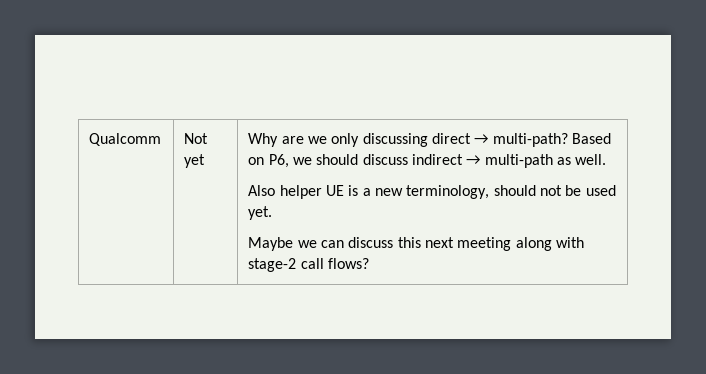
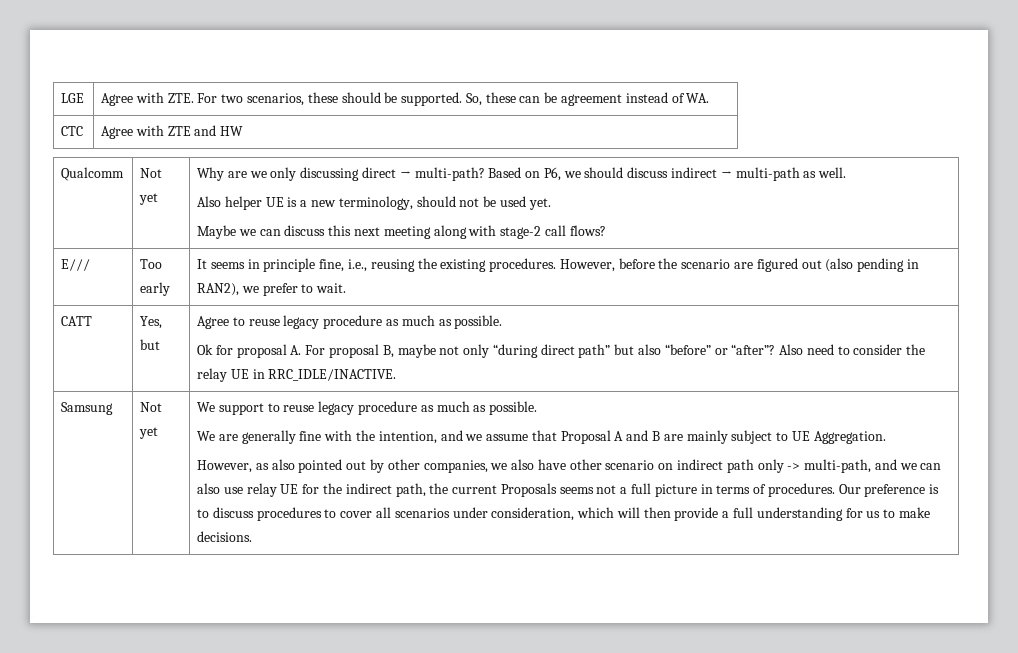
+ LGE | Agree with ZTE. For two scenarios, these should be supported. So, these can be agreement instead of WA.
+ CTC | Agree with ZTE and HW
+ E/// | Too early | It seems in principle fine, i.e., reusing the existing procedures. However, before the scenario are figured out (also pending in RAN2), we prefer to wait.
+ CATT | Yes, but | Agree to reuse legacy procedure as much as possible.
+ Ok for proposal A. For proposal B, maybe not only “during direct path” but also “before” or “after”? Also need to consider the relay UE in RRC_IDLE/INACTIVE.
+ Samsung | Not yet | We support to reuse legacy procedure as much as possible.
+ We are generally fine with the intention, and we assume that Proposal A and B are mainly subject to UE Aggregation.
+ However, as also pointed out by other companies, we also have other scenario on indirect path only -> multi-path, and we can also use relay UE for the indirect path, the current Proposals seems not a full picture in terms of procedures. Our preference is to discuss procedures to cover all scenarios under consideration, which will then provide a full understanding for us to make decisions.

